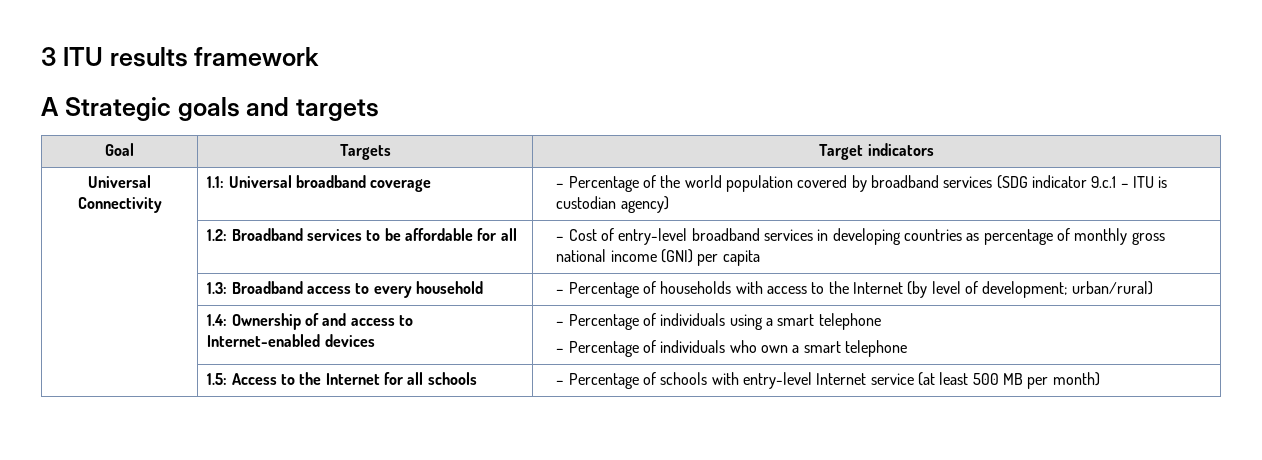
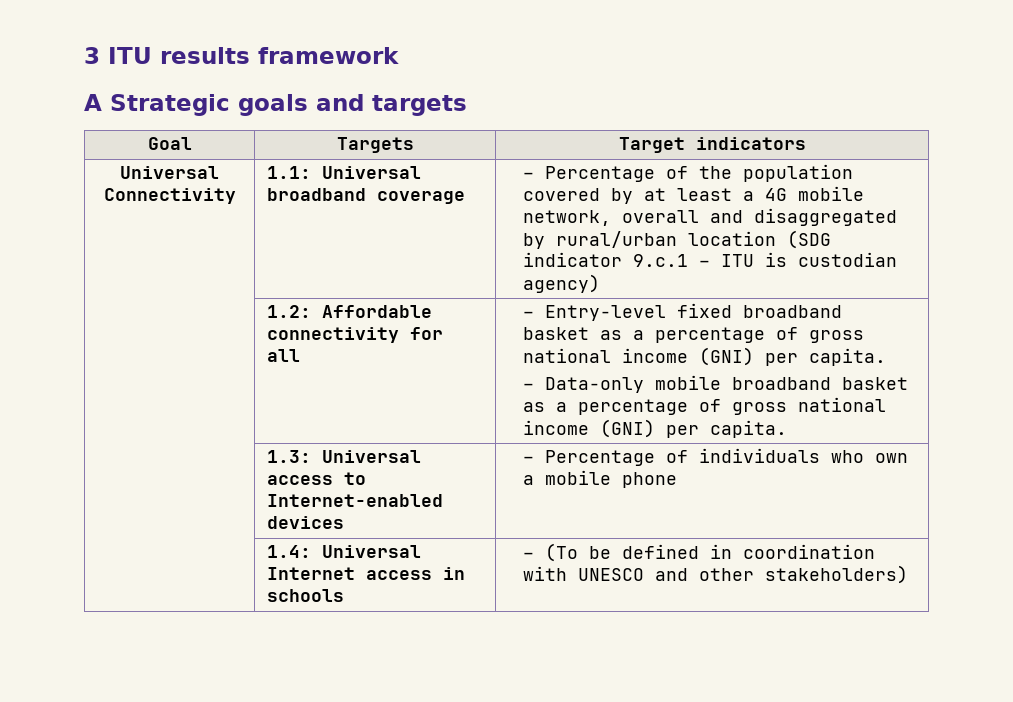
- Universal Connectivity | 1.1: Universal broadband coverage | – Percentage of the world population covered by broadband services (SDG indicator 9.c.1 – ITU is custodian agency)
+ Universal Connectivity | 1.1: Universal broadband coverage | – Percentage of the population covered by at least a 4G mobile network, overall and disaggregated by rural/urban location (SDG indicator 9.c.1 – ITU is custodian agency)
- | 1.2: Broadband services to be affordable for all | – Cost of entry-level broadband services in developing countries as percentage of monthly gross national income (GNI) per capita
- | 1.3: Broadband access to every household | – Percentage of households with access to the Internet (by level of development; urban/rural)
- | 1.4: Ownership of and access to Internet-enabled devices | – Percentage of individuals using a smart telephone
- – Percentage of individuals who own a smart telephone
- | 1.5: Access to the Internet for all schools | – Percentage of schools with entry-level Internet service (at least 500 MB per month)
+ | 1.2: Affordable connectivity for all | – Entry-level fixed broadband basket as a percentage of gross national income (GNI) per capita.
+ – Data-only mobile broadband basket as a percentage of gross national income (GNI) per capita.
+ | 1.3: Universal access to Internet-enabled devices | – Percentage of individuals who own a mobile phone
+ | 1.4: Universal Internet access in schools | – (To be defined in coordination with UNESCO and other stakeholders)

